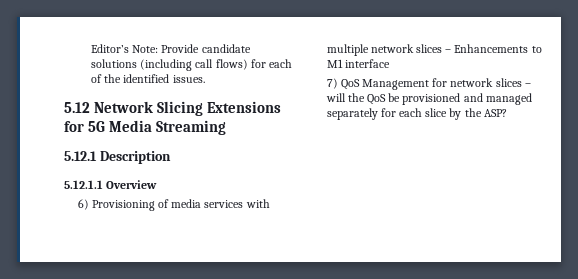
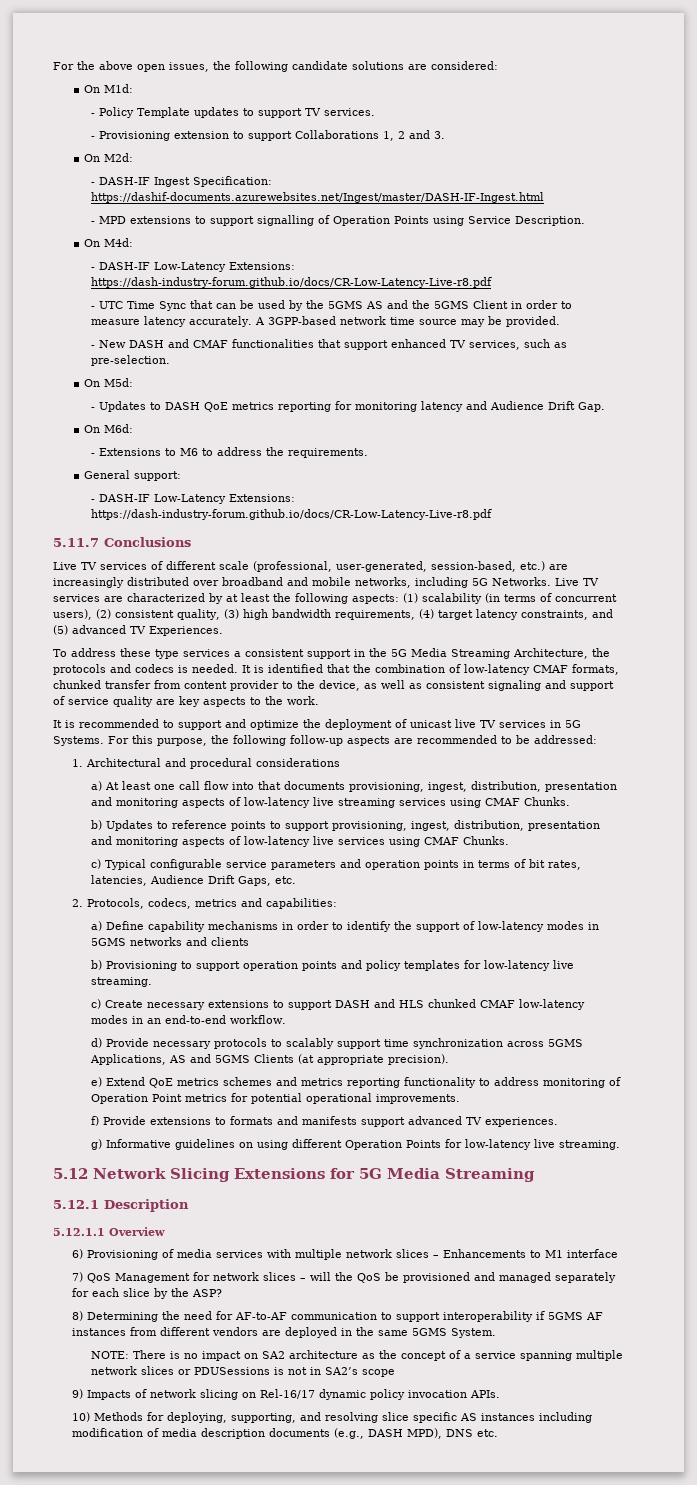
- Editor’s Note: Provide candidate solutions (including call flows) for each of the identified issues.
+ For the above open issues, the following candidate solutions are considered:
+ On M1d:
+ - Policy Template updates to support TV services.
+ - Provisioning extension to support Collaborations 1, 2 and 3.
+ On M2d:
+ - DASH-IF Ingest Specification: https://dashif-documents.azurewebsites.net/Ingest/master/DASH-IF-Ingest.html
+ - MPD extensions to support signalling of Operation Points using Service Description.
+ On M4d:
+ - DASH-IF Low-Latency Extensions: https://dash-industry-forum.github.io/docs/CR-Low-Latency-Live-r8.pdf
+ - UTC Time Sync that can be used by the 5GMS AS and the 5GMS Client in order to measure latency accurately. A 3GPP-based network time source may be provided.
+ - New DASH and CMAF functionalities that support enhanced TV services, such as pre-selection.
+ On M5d:
+ - Updates to DASH QoE metrics reporting for monitoring latency and Audience Drift Gap.
+ On M6d:
+ - Extensions to M6 to address the requirements.
+ General support:
+ - DASH-IF Low-Latency Extensions: https://dash-industry-forum.github.io/docs/CR-Low-Latency-Live-r8.pdf
+ 5.11.7 Conclusions
+ Live TV services of different scale (professional, user-generated, session-based, etc.) are increasingly distributed over broadband and mobile networks, including 5G Networks. Live TV services are characterized by at least the following aspects: (1) scalability (in terms of concurrent users), (2) consistent quality, (3) high bandwidth requirements, (4) target latency constraints, and (5) advanced TV Experiences.
+ To address these type services a consistent support in the 5G Media Streaming Architecture, the protocols and codecs is needed. It is identified that the combination of low-latency CMAF formats, chunked transfer from content provider to the device, as well as consistent signaling and support of service quality are key aspects to the work.
+ It is recommended to support and optimize the deployment of unicast live TV services in 5G Systems. For this purpose, the following follow-up aspects are recommended to be addressed:
+ 1. Architectural and procedural considerations
+ a) At least one call flow into that documents provisioning, ingest, distribution, presentation and monitoring aspects of low-latency live streaming services using CMAF Chunks.
+ b) Updates to reference points to support provisioning, ingest, distribution, presentation and monitoring aspects of low-latency live services using CMAF Chunks.
+ c) Typical configurable service parameters and operation points in terms of bit rates, latencies, Audience Drift Gaps, etc.
+ 2. Protocols, codecs, metrics and capabilities:
+ a) Define capability mechanisms in order to identify the support of low-latency modes in 5GMS networks and clients
+ b) Provisioning to support operation points and policy templates for low-latency live streaming.
+ c) Create necessary extensions to support DASH and HLS chunked CMAF low-latency modes in an end-to-end workflow.
+ d) Provide necessary protocols to scalably support time synchronization across 5GMS Applications, AS and 5GMS Clients (at appropriate precision).
+ e) Extend QoE metrics schemes and metrics reporting functionality to address monitoring of Operation Point metrics for potential operational improvements.
+ f) Provide extensions to formats and manifests support advanced TV experiences.
+ g) Informative guidelines on using different Operation Points for low-latency live streaming.
+ 8) Determining the need for AF-to-AF communication to support interoperability if 5GMS AF instances from different vendors are deployed in the same 5GMS System.
+ NOTE: There is no impact on SA2 architecture as the concept of a service spanning multiple network slices or PDUSessions is not in SA2’s scope
+ 9) Impacts of network slicing on Rel-16/17 dynamic policy invocation APIs.
+ 10) Methods for deploying, supporting, and resolving slice specific AS instances including modification of media description documents (e.g., DASH MPD), DNS etc.

